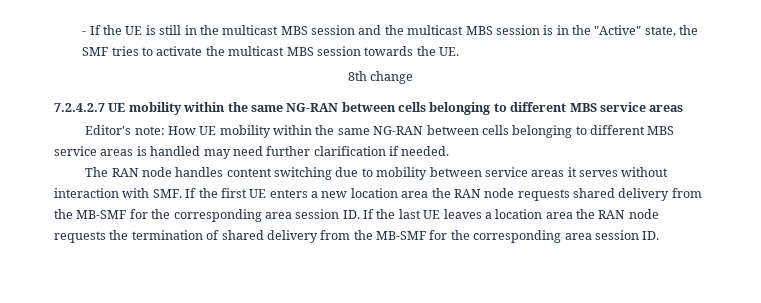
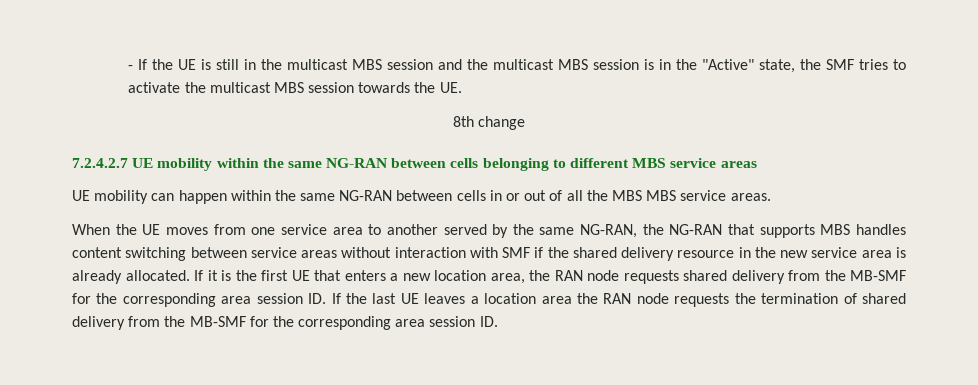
- Editor's note: How UE mobility within the same NG-RAN between cells belonging to different MBS service areas is handled may need further clarification if needed.
- The RAN node handles content switching due to mobility between service areas it serves without interaction with SMF. If the first UE enters a new location area the RAN node requests shared delivery from the MB-SMF for the corresponding area session ID. If the last UE leaves a location area the RAN node requests the termination of shared delivery from the MB-SMF for the corresponding area session ID.
+ UE mobility can happen within the same NG-RAN between cells in or out of all the MBS MBS service areas.
+ When the UE moves from one service area to another served by the same NG-RAN, the NG-RAN that supports MBS handles content switching between service areas without interaction with SMF if the shared delivery resource in the new service area is already allocated. If it is the first UE that enters a new location area, the RAN node requests shared delivery from the MB-SMF for the corresponding area session ID. If the last UE leaves a location area the RAN node requests the termination of shared delivery from the MB-SMF for the corresponding area session ID.

